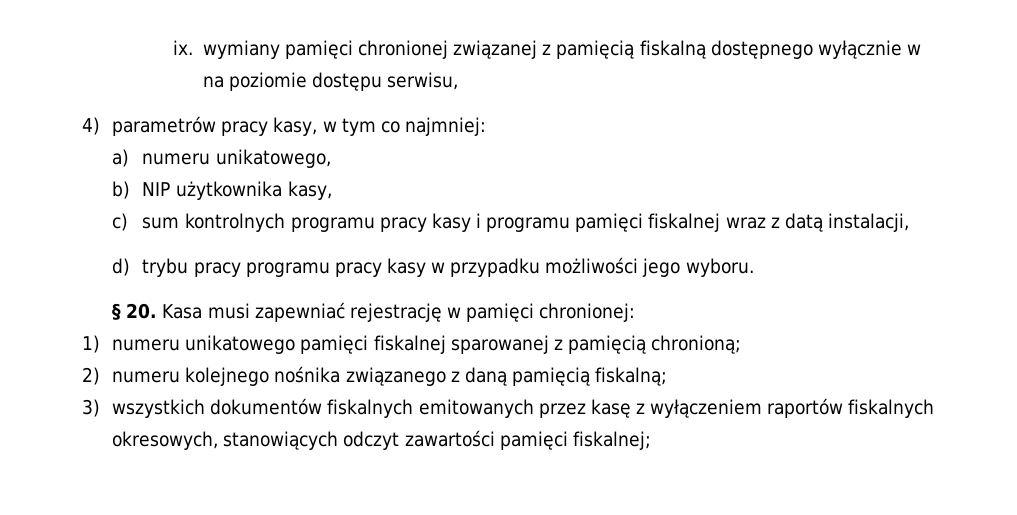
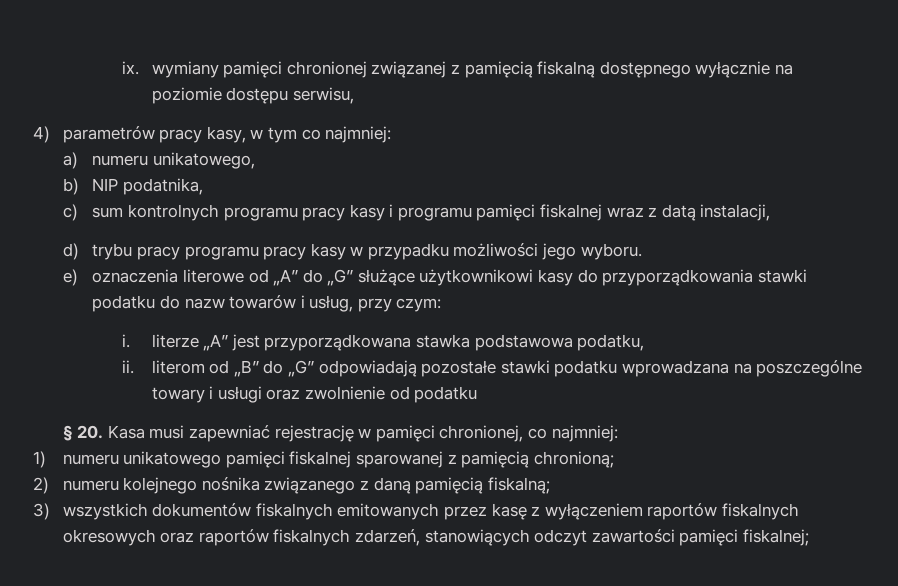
- ix. wymiany pamięci chronionej związanej z pamięcią fiskalną dostępnego wyłącznie w na poziomie dostępu serwisu,
+ ix. wymiany pamięci chronionej związanej z pamięcią fiskalną dostępnego wyłącznie na poziomie dostępu serwisu,
- b) NIP użytkownika kasy,
+ b) NIP podatnika,
+ e) oznaczenia literowe od „A” do „G” służące użytkownikowi kasy do przyporządkowania stawki podatku do nazw towarów i usług, przy czym:
+ i. literze „A” jest przyporządkowana stawka podstawowa podatku,
+ ii. literom od „B” do „G” odpowiadają pozostałe stawki podatku wprowadzana na poszczególne towary i usługi oraz zwolnienie od podatku
- § 20. Kasa musi zapewniać rejestrację w pamięci chronionej:
+ § 20. Kasa musi zapewniać rejestrację w pamięci chronionej, co najmniej:
- 3) wszystkich dokumentów fiskalnych emitowanych przez kasę z wyłączeniem raportów fiskalnych okresowych, stanowiących odczyt zawartości pamięci fiskalnej;
+ 3) wszystkich dokumentów fiskalnych emitowanych przez kasę z wyłączeniem raportów fiskalnych okresowych oraz raportów fiskalnych zdarzeń, stanowiących odczyt zawartości pamięci fiskalnej;

